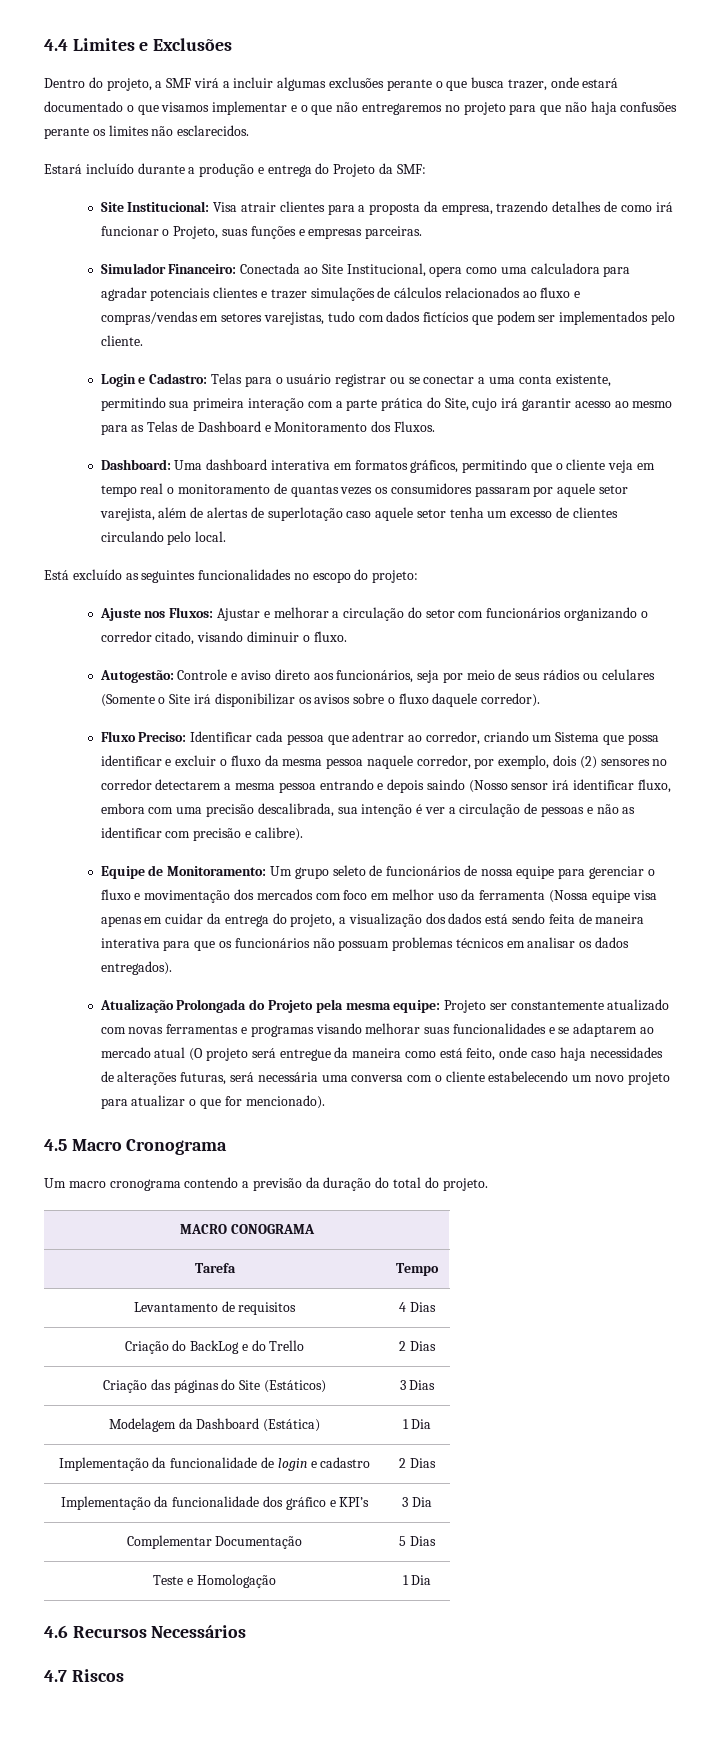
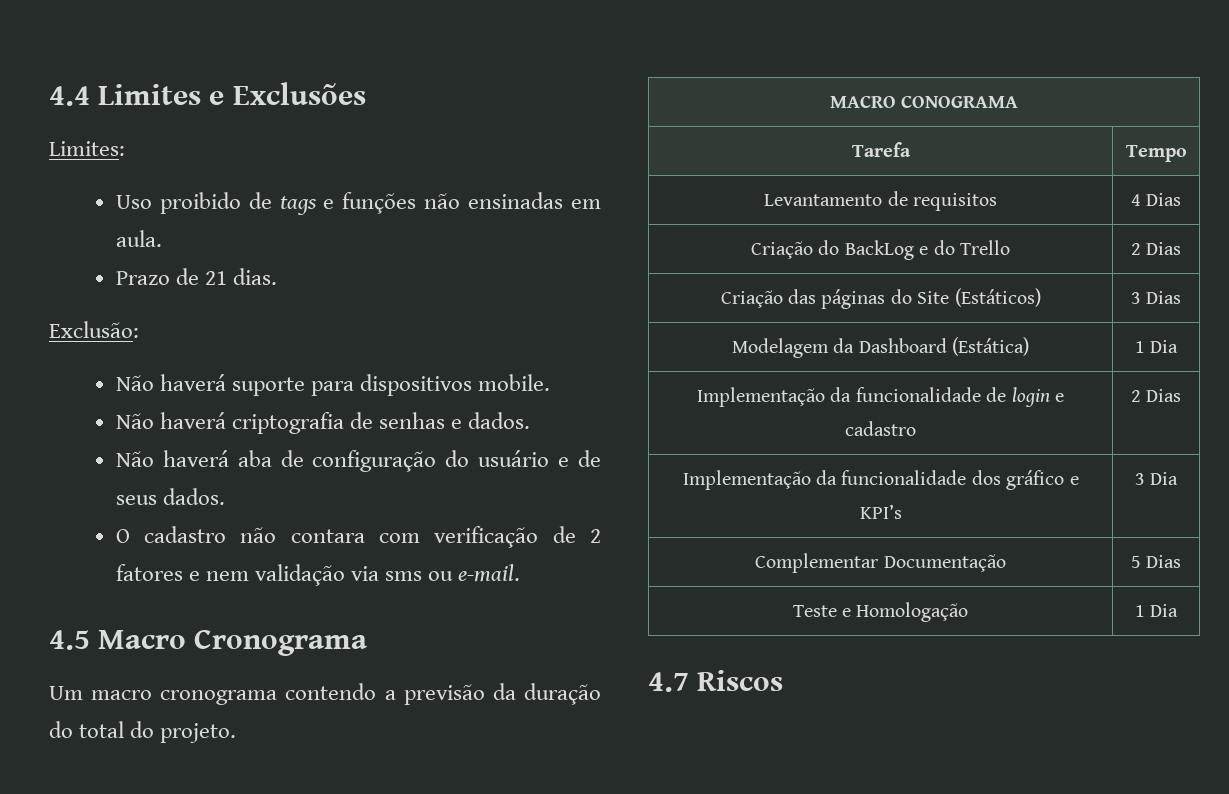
- Dentro do projeto, a SMF virá a incluir algumas exclusões perante o que busca trazer, onde estará documentado o que visamos implementar e o que não entregaremos no projeto para que não haja confusões perante os limites não esclarecidos.
- Estará incluído durante a produção e entrega do Projeto da SMF:
- Site Institucional: Visa atrair clientes para a proposta da empresa, trazendo detalhes de como irá funcionar o Projeto, suas funções e empresas parceiras.
- Simulador Financeiro: Conectada ao Site Institucional, opera como uma calculadora para agradar potenciais clientes e trazer simulações de cálculos relacionados ao fluxo e compras/vendas em setores varejistas, tudo com dados fictícios que podem ser implementados pelo cliente.
- Login e Cadastro: Telas para o usuário registrar ou se conectar a uma conta existente, permitindo sua primeira interação com a parte prática do Site, cujo irá garantir acesso ao mesmo para as Telas de Dashboard e Monitoramento dos Fluxos.
- Dashboard: Uma dashboard interativa em formatos gráficos, permitindo que o cliente veja em tempo real o monitoramento de quantas vezes os consumidores passaram por aquele setor varejista, além de alertas de superlotação caso aquele setor tenha um excesso de clientes circulando pelo local.
- Está excluído as seguintes funcionalidades no escopo do projeto:
- Ajuste nos Fluxos: Ajustar e melhorar a circulação do setor com funcionários organizando o corredor citado, visando diminuir o fluxo.
- Autogestão: Controle e aviso direto aos funcionários, seja por meio de seus rádios ou celulares (Somente o Site irá disponibilizar os avisos sobre o fluxo daquele corredor).
- Fluxo Preciso: Identificar cada pessoa que adentrar ao corredor, criando um Sistema que possa identificar e excluir o fluxo da mesma pessoa naquele corredor, por exemplo, dois (2) sensores no corredor detectarem a mesma pessoa entrando e depois saindo (Nosso sensor irá identificar fluxo, embora com uma precisão descalibrada, sua intenção é ver a circulação de pessoas e não as identificar com precisão e calibre).
- Equipe de Monitoramento: Um grupo seleto de funcionários de nossa equipe para gerenciar o fluxo e movimentação dos mercados com foco em melhor uso da ferramenta (Nossa equipe visa apenas em cuidar da entrega do projeto, a visualização dos dados está sendo feita de maneira interativa para que os funcionários não possuam problemas técnicos em analisar os dados entregados).
- Atualização Prolongada do Projeto pela mesma equipe: Projeto ser constantemente atualizado com novas ferramentas e programas visando melhorar suas funcionalidades e se adaptarem ao mercado atual (O projeto será entregue da maneira como está feito, onde caso haja necessidades de alterações futuras, será necessária uma conversa com o cliente estabelecendo um novo projeto para atualizar o que for mencionado).
+ Limites:
+ Uso proibido de tags e funções não ensinadas em aula.
+ Prazo de 21 dias.
+ Exclusão:
+ Não haverá suporte para dispositivos mobile.
+ Não haverá criptografia de senhas e dados.
+ Não haverá aba de configuração do usuário e de seus dados.
+ O cadastro não contara com verificação de 2 fatores e nem validação via sms ou e-mail.
- 4.6 Recursos Necessários

